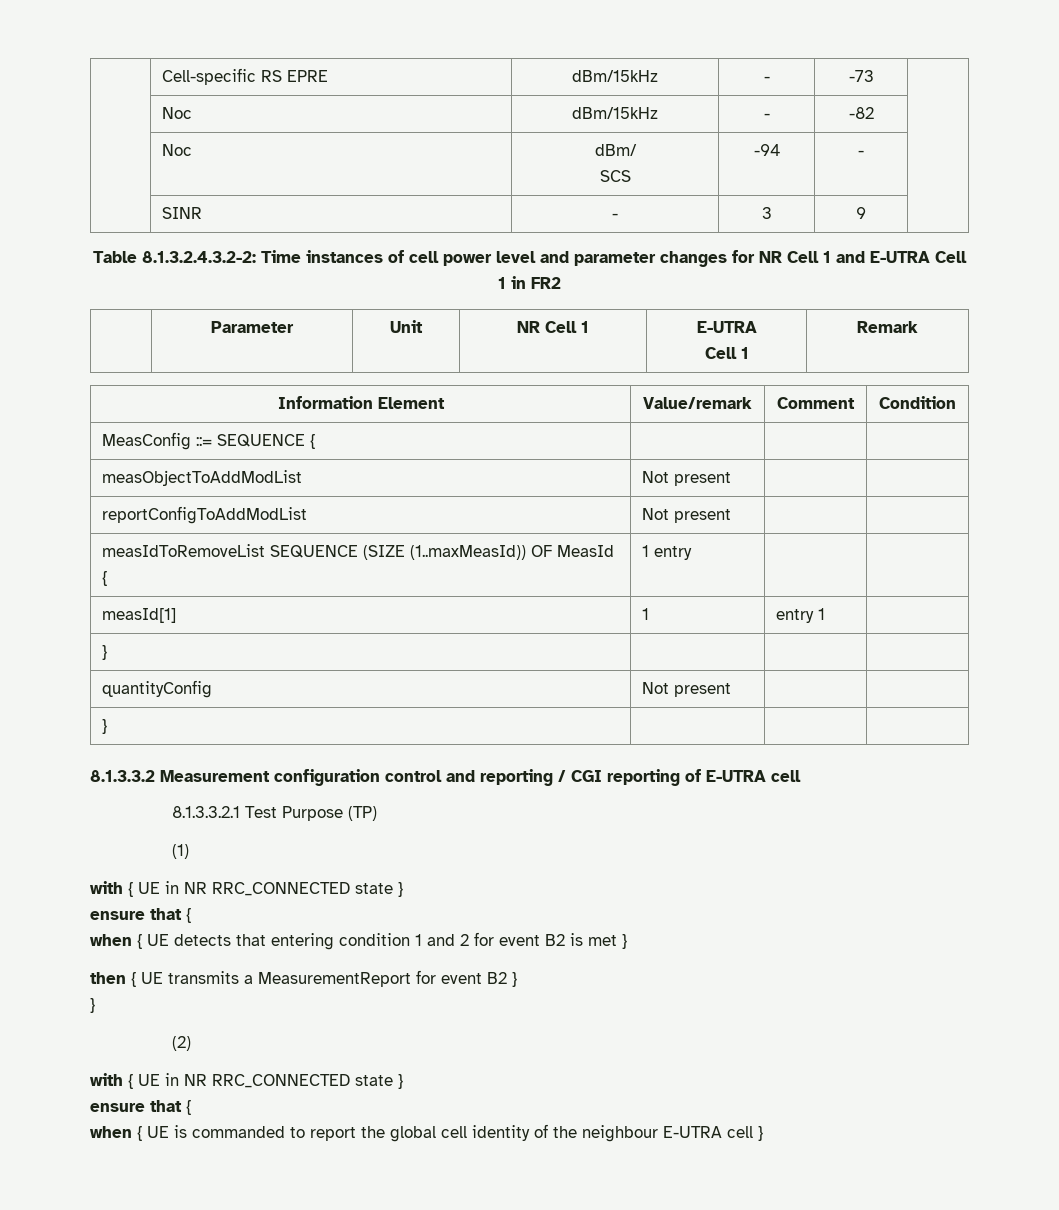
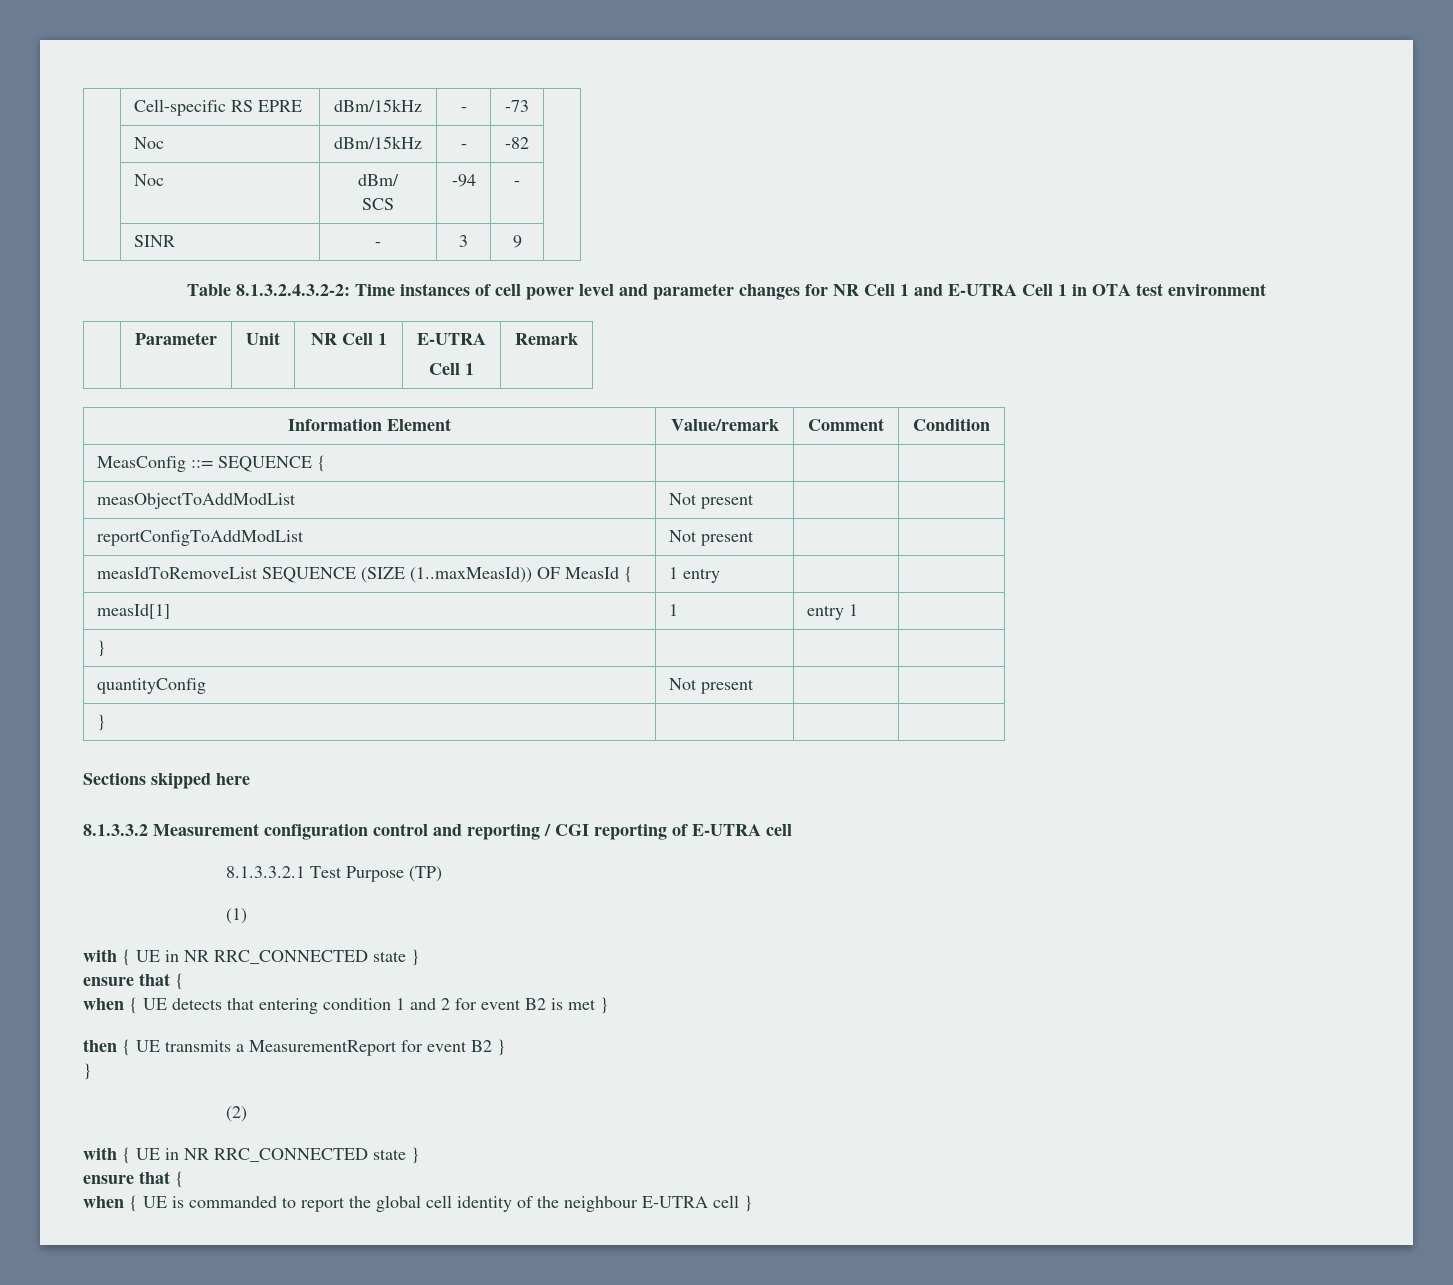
- Table 8.1.3.2.4.3.2-2: Time instances of cell power level and parameter changes for NR Cell 1 and E-UTRA Cell 1 in FR2
+ Table 8.1.3.2.4.3.2-2: Time instances of cell power level and parameter changes for NR Cell 1 and E-UTRA Cell 1 in OTA test environment
+ Sections skipped here

